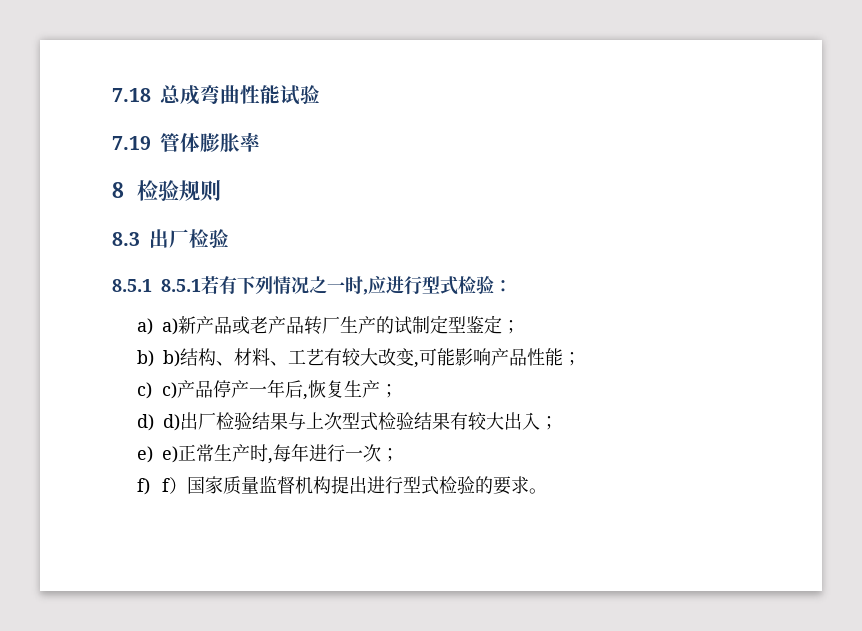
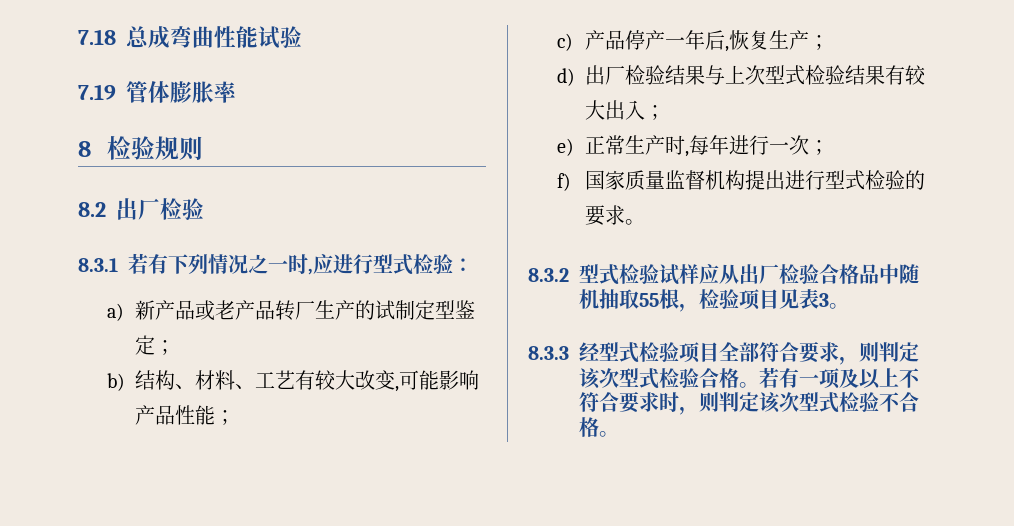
- 8.3出厂检验
+ 8.2出厂检验
- 8.5.1 8.5.1若有下列情况之一时,应进行型式检验：
+ 8.3.1若有下列情况之一时,应进行型式检验：
- a) a)新产品或老产品转厂生产的试制定型鉴定；
+ a)新产品或老产品转厂生产的试制定型鉴定；
- b) b)结构、材料、工艺有较大改变,可能影响产品性能；
+ b)结构、材料、工艺有较大改变,可能影响产品性能；
- c) c)产品停产一年后,恢复生产；
+ c)产品停产一年后,恢复生产；
- d) d)出厂检验结果与上次型式检验结果有较大出入；
+ d)出厂检验结果与上次型式检验结果有较大出入；
- e) e)正常生产时,每年进行一次；
+ e)正常生产时,每年进行一次；
- f) f）国家质量监督机构提出进行型式检验的要求。
+ f)国家质量监督机构提出进行型式检验的要求。
+ 8.3.2型式检验试样应从出厂检验合格品中随机抽取55根，检验项目见表3。
+ 8.3.3经型式检验项目全部符合要求，则判定该次型式检验合格。若有一项及以上不符合要求时，则判定该次型式检验不合格。

